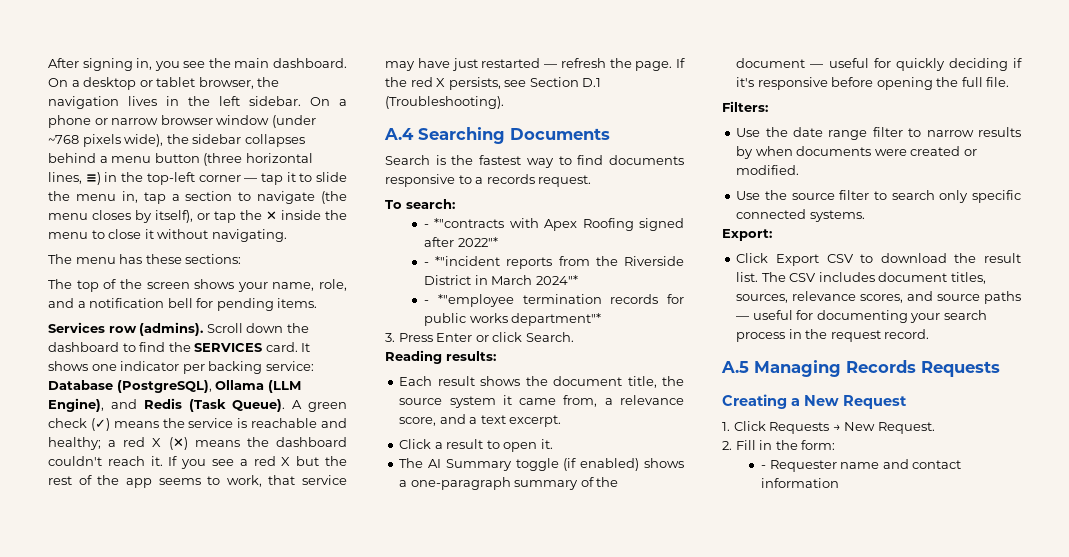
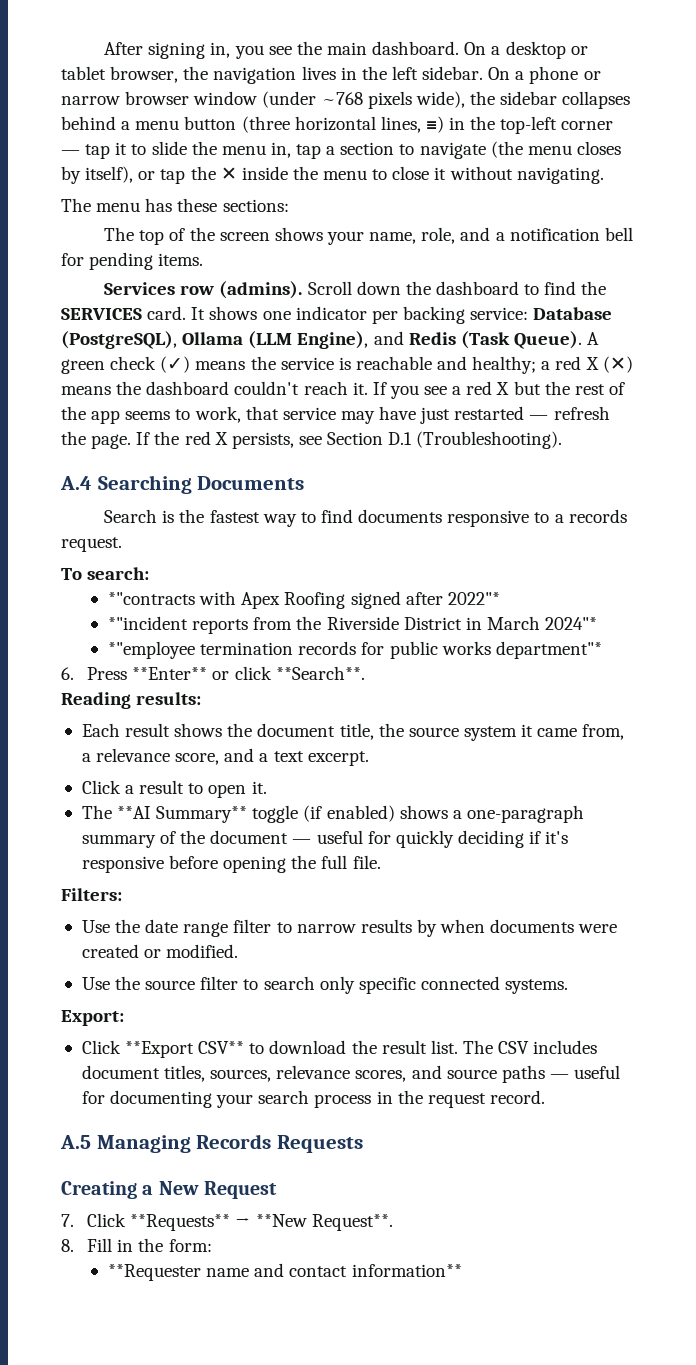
- - *"contracts with Apex Roofing signed after 2022"*
+ *"contracts with Apex Roofing signed after 2022"*
- - *"incident reports from the Riverside District in March 2024"*
+ *"incident reports from the Riverside District in March 2024"*
- - *"employee termination records for public works department"*
+ *"employee termination records for public works department"*
- 3. Press Enter or click Search.
+ 6. Press **Enter** or click **Search**.
- The AI Summary toggle (if enabled) shows a one-paragraph summary of the document — useful for quickly deciding if it's responsive before opening the full file.
+ The **AI Summary** toggle (if enabled) shows a one-paragraph summary of the document — useful for quickly deciding if it's responsive before opening the full file.
- Click Export CSV to download the result list.
+ Click **Export CSV** to download the result list.
- 1. Click Requests → New Request.
- 2. Fill in the form:
+ 7. Click **Requests** → **New Request**.
+ 8. Fill in the form:
- - Requester name and contact information
+ **Requester name and contact information**

